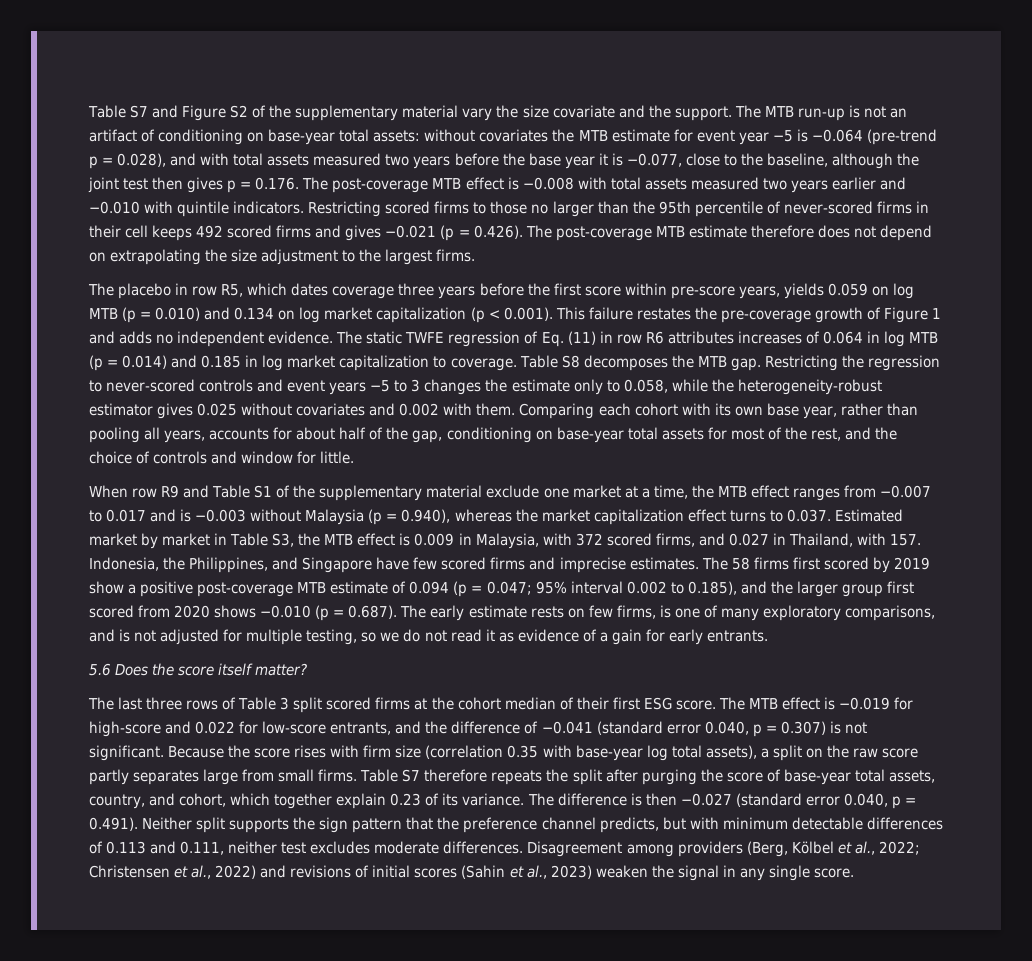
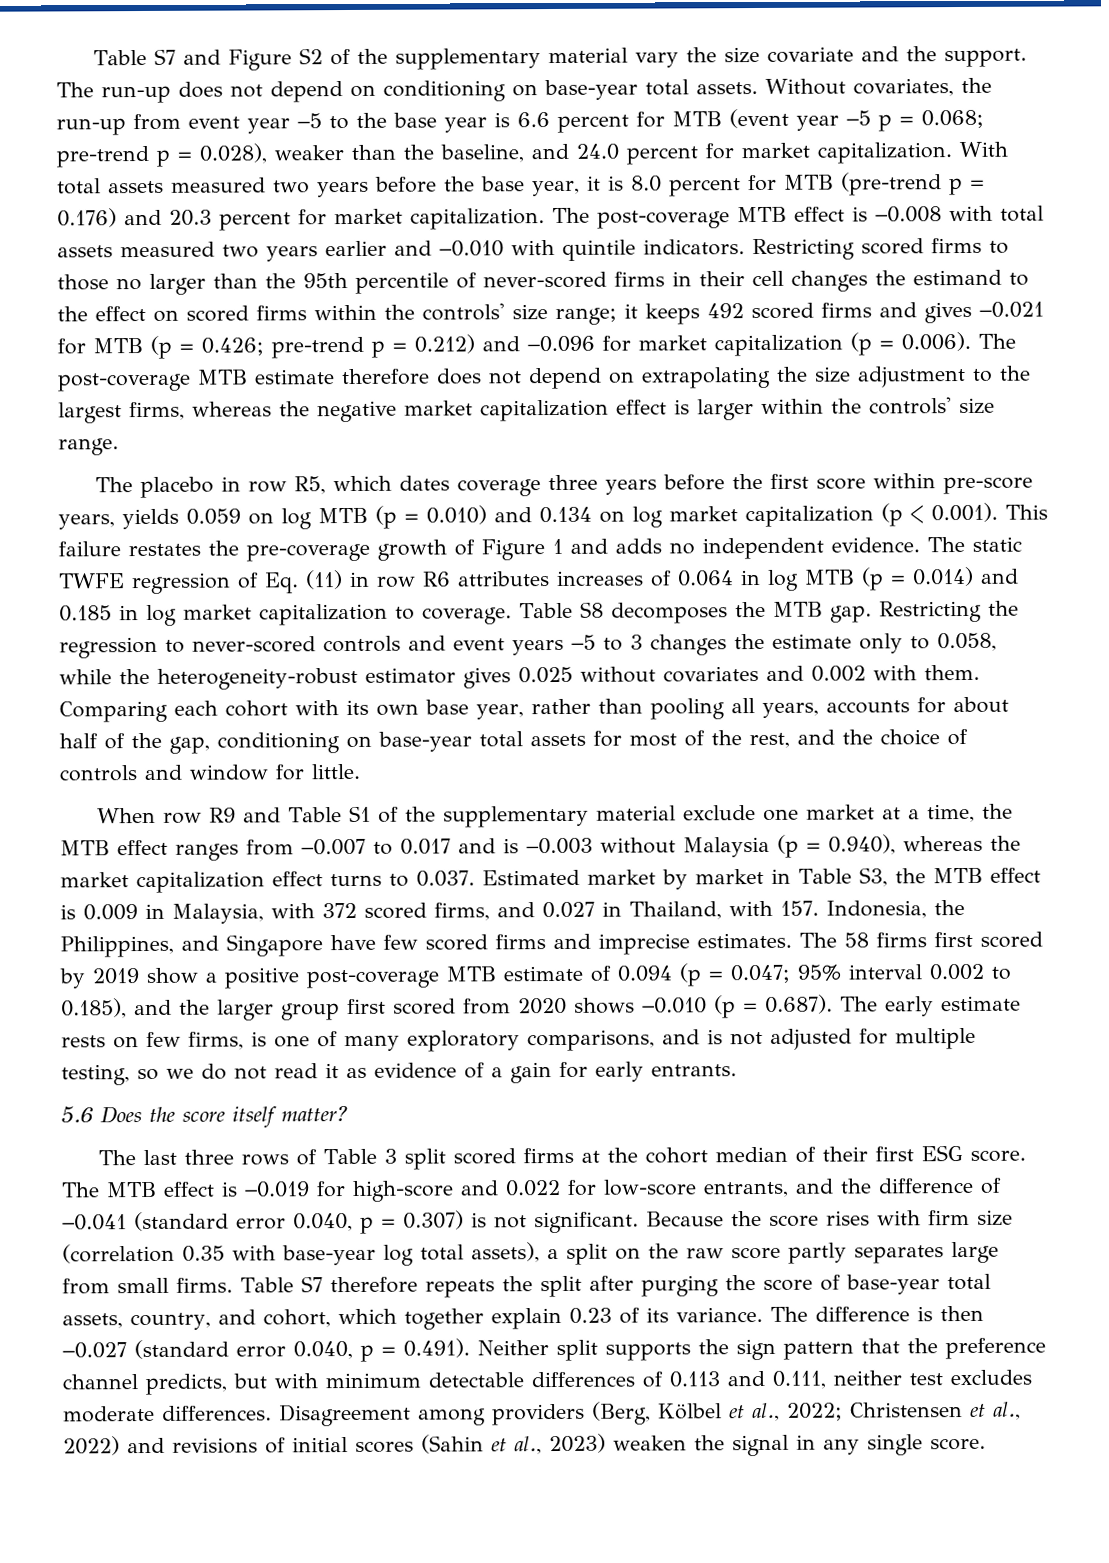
- The MTB run-up is not an artifact of conditioning on base-year total assets: without covariates the MTB estimate for event year −5 is −0.064 (pre-trend p = 0.028), and with total assets measured two years before the base year it is −0.077, close to the baseline, although the joint test then gives p = 0.176. The post-coverage MTB effect is −0.008 with total assets measured two years earlier and −0.010 with quintile indicators.
+ The run-up does not depend on conditioning on base-year total assets. Without covariates, the run-up from event year −5 to the base year is 6.6 percent for MTB (event year −5 p = 0.068; pre-trend p = 0.028), weaker than the baseline, and 24.0 percent for market capitalization. With total assets measured two years before the base year, it is 8.0 percent for MTB (pre-trend p = 0.176) and 20.3 percent for market capitalization. The post-coverage MTB effect is −0.008 with total assets measured two years earlier and −0.010 with quintile indicators.
- Restricting scored firms to those no larger than the 95th percentile of never-scored firms in their cell keeps 492 scored firms and gives −0.021 (p = 0.426). The post-coverage MTB estimate therefore does not depend on extrapolating the size adjustment to the largest firms.
+ Restricting scored firms to those no larger than the 95th percentile of never-scored firms in their cell changes the estimand to the effect on scored firms within the controls' size range; it keeps 492 scored firms and gives −0.021 for MTB (p = 0.426; pre-trend p = 0.212) and −0.096 for market capitalization (p = 0.006). The post-coverage MTB estimate therefore does not depend on extrapolating the size adjustment to the largest firms, whereas the negative market capitalization effect is larger within the controls' size range.

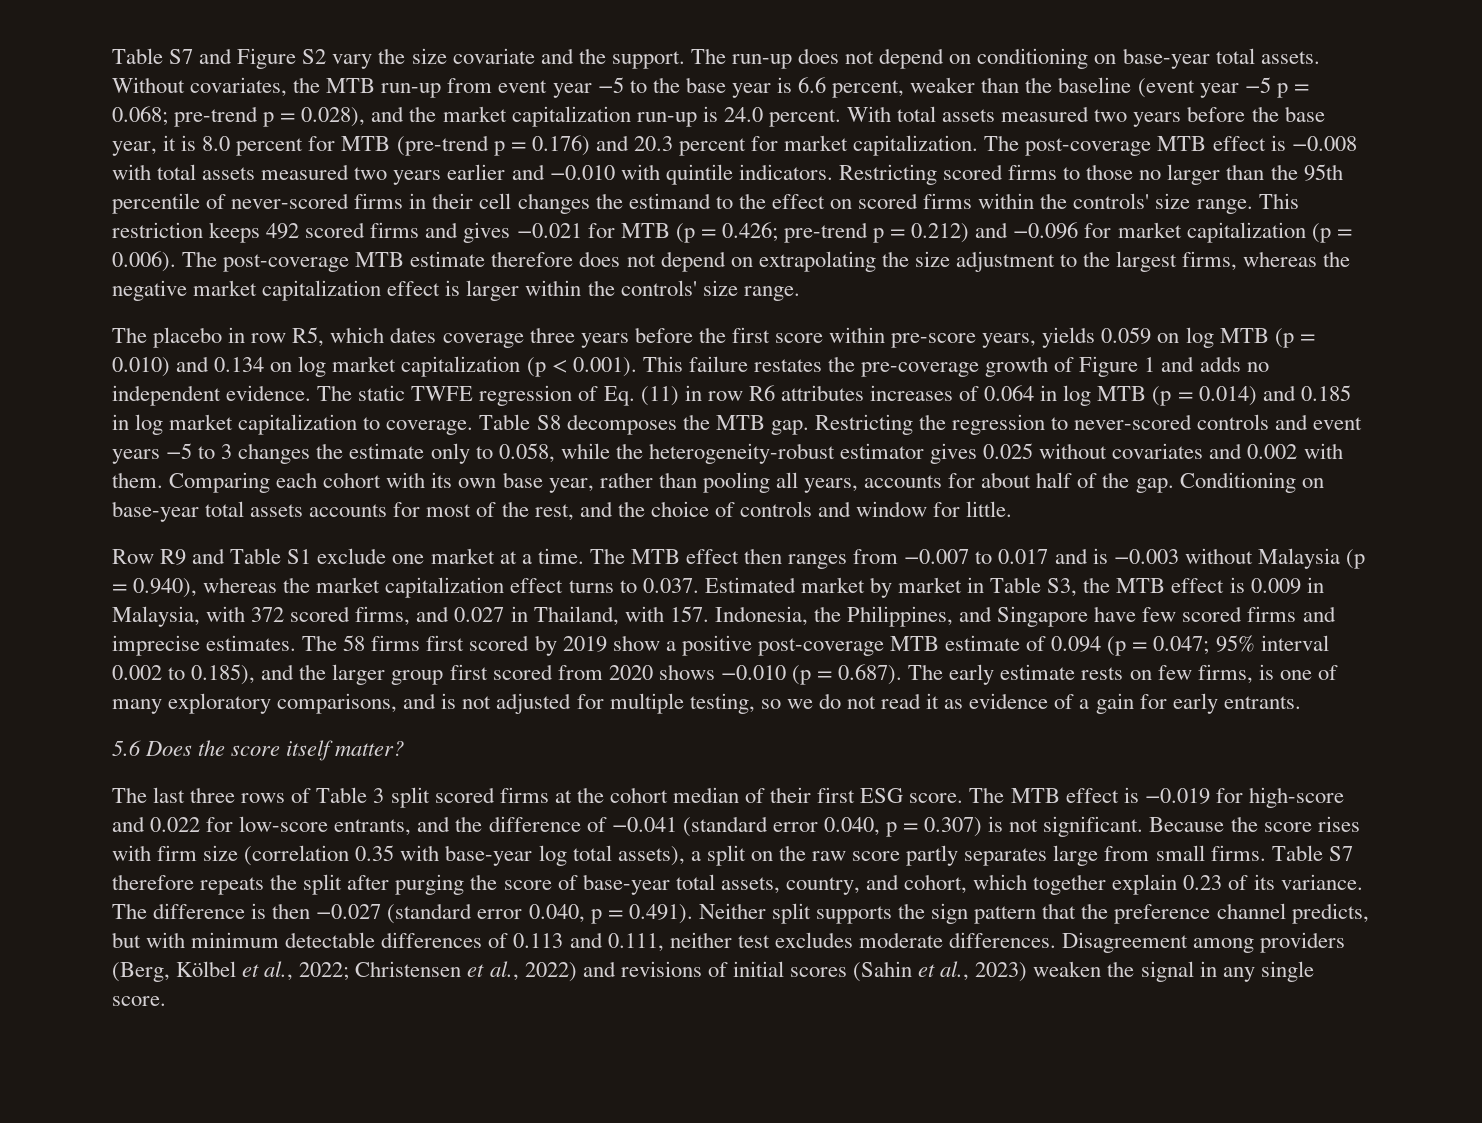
- Table S7 and Figure S2 of the supplementary material vary the size covariate and the support.
+ Table S7 and Figure S2 vary the size covariate and the support.
- Without covariates, the run-up from event year −5 to the base year is 6.6 percent for MTB (event year −5 p = 0.068; pre-trend p = 0.028), weaker than the baseline, and 24.0 percent for market capitalization.
+ Without covariates, the MTB run-up from event year −5 to the base year is 6.6 percent, weaker than the baseline (event year −5 p = 0.068; pre-trend p = 0.028), and the market capitalization run-up is 24.0 percent.
- Restricting scored firms to those no larger than the 95th percentile of never-scored firms in their cell changes the estimand to the effect on scored firms within the controls' size range; it keeps 492 scored firms and gives −0.021 for MTB (p = 0.426;
+ Restricting scored firms to those no larger than the 95th percentile of never-scored firms in their cell changes the estimand to the effect on scored firms within the controls' size range. This restriction keeps 492 scored firms and gives −0.021 for MTB (p = 0.426;
- Comparing each cohort with its own base year, rather than pooling all years, accounts for about half of the gap, conditioning on base-year total assets for most of the rest, and the choice of controls and window for little.
+ Comparing each cohort with its own base year, rather than pooling all years, accounts for about half of the gap. Conditioning on base-year total assets accounts for most of the rest, and the choice of controls and window for little.
- When row R9 and Table S1 of the supplementary material exclude one market at a time, the MTB effect ranges from −0.007 to 0.017 and is −0.003 without Malaysia (p = 0.940), whereas the market capitalization effect turns to 0.037. Estimated market by market in Table S3, the MTB effect is 0.009 in Malaysia, with 372 scored firms, and 0.027 in Thailand, with 157. Indonesia, the Philippines, and Singapore have few scored firms and imprecise estimates.
+ Row R9 and Table S1 exclude one market at a time. The MTB effect then ranges from −0.007 to 0.017 and is −0.003 without Malaysia (p = 0.940), whereas the market capitalization effect turns to 0.037. Estimated market by market in Table S3, the MTB effect is 0.009 in Malaysia, with 372 scored firms, and 0.027 in Thailand, with 157. Indonesia, the Philippines, and Singapore have few scored firms and imprecise estimates.

